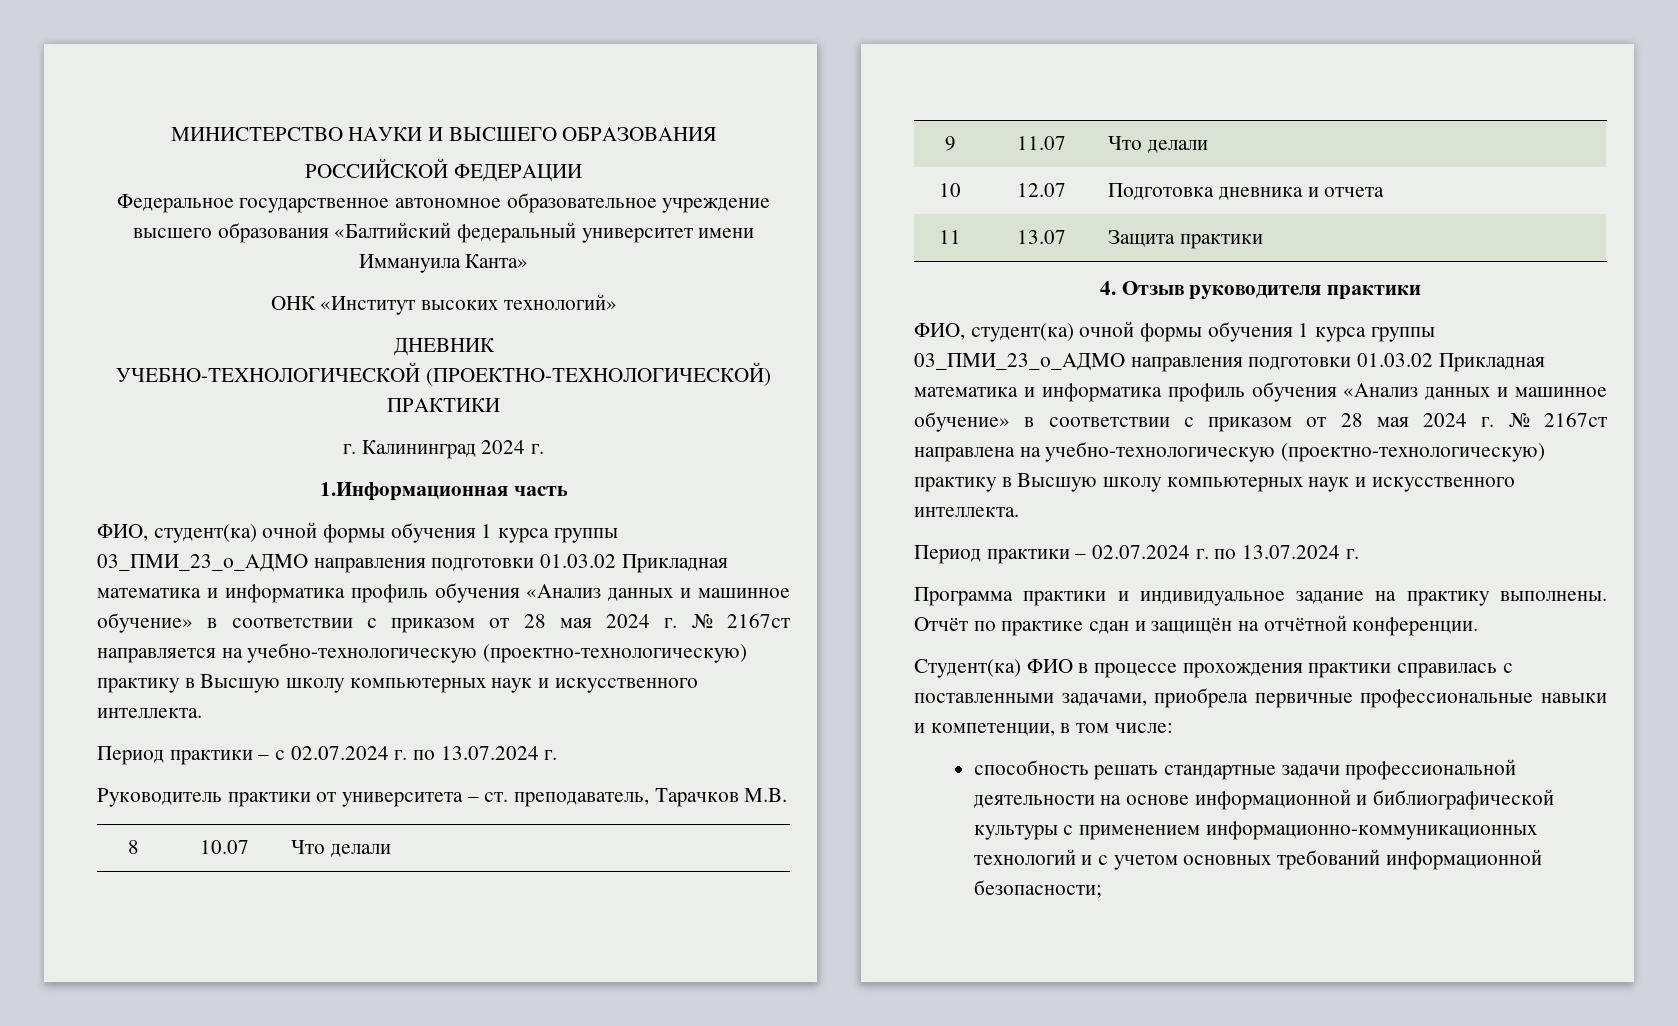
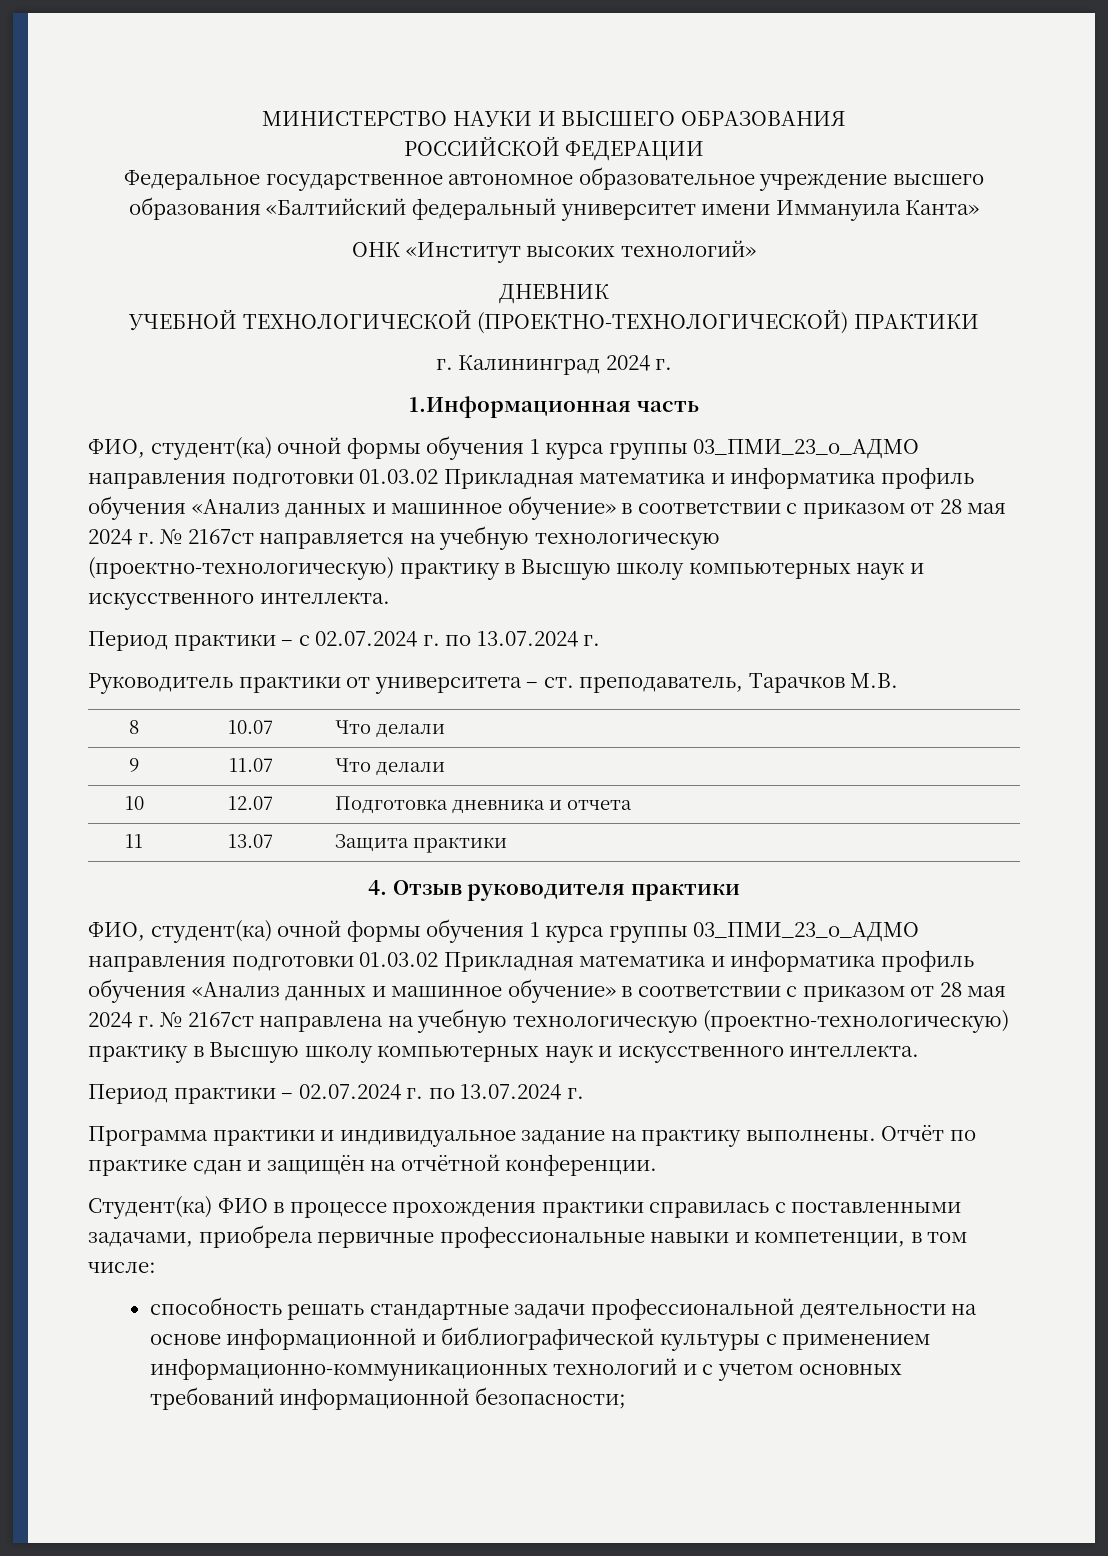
- УЧЕБНО-ТЕХНОЛОГИЧЕСКОЙ (ПРОЕКТНО-ТЕХНОЛОГИЧЕСКОЙ) ПРАКТИКИ
+ УЧЕБНОЙ ТЕХНОЛОГИЧЕСКОЙ (ПРОЕКТНО-ТЕХНОЛОГИЧЕСКОЙ) ПРАКТИКИ
- ФИО, студент(ка) очной формы обучения 1 курса группы 03_ПМИ_23_о_АДМО направления подготовки 01.03.02 Прикладная математика и информатика профиль обучения «Анализ данных и машинное обучение» в соответствии с приказом от 28 мая 2024 г. № 2167ст направляется на учебно-технологическую (проектно-технологическую) практику в Высшую школу компьютерных наук и искусственного интеллекта.
+ ФИО, студент(ка) очной формы обучения 1 курса группы 03_ПМИ_23_о_АДМО направления подготовки 01.03.02 Прикладная математика и информатика профиль обучения «Анализ данных и машинное обучение» в соответствии с приказом от 28 мая 2024 г. № 2167ст направляется на учебную технологическую (проектно-технологическую) практику в Высшую школу компьютерных наук и искусственного интеллекта.
- ФИО, студент(ка) очной формы обучения 1 курса группы 03_ПМИ_23_о_АДМО направления подготовки 01.03.02 Прикладная математика и информатика профиль обучения «Анализ данных и машинное обучение» в соответствии с приказом от 28 мая 2024 г. № 2167ст направлена на учебно-технологическую (проектно-технологическую) практику в Высшую школу компьютерных наук и искусственного интеллекта.
+ ФИО, студент(ка) очной формы обучения 1 курса группы 03_ПМИ_23_о_АДМО направления подготовки 01.03.02 Прикладная математика и информатика профиль обучения «Анализ данных и машинное обучение» в соответствии с приказом от 28 мая 2024 г. № 2167ст направлена на учебную технологическую (проектно-технологическую) практику в Высшую школу компьютерных наук и искусственного интеллекта.

